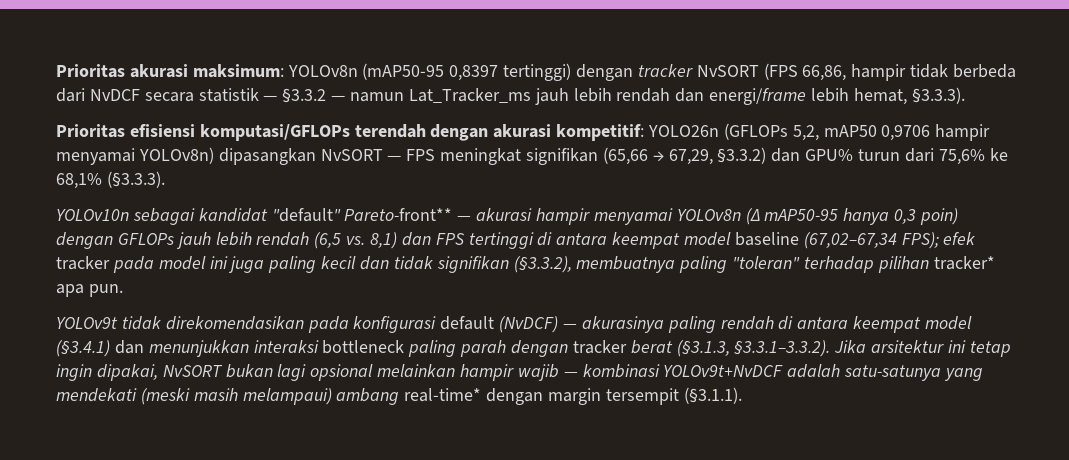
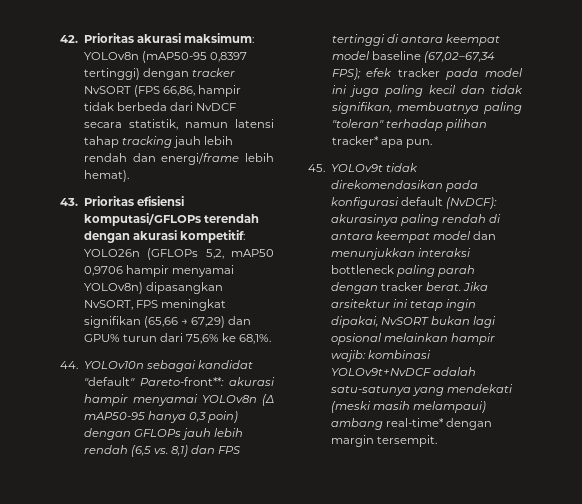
- Prioritas akurasi maksimum:
+ 42. Prioritas akurasi maksimum:
- YOLOv8n (mAP50-95 0,8397 tertinggi) dengan tracker NvSORT (FPS 66,86, hampir tidak berbeda dari NvDCF secara statistik — §3.3.2 — namun Lat_Tracker_ms jauh lebih rendah dan energi/frame lebih hemat, §3.3.3).
- Prioritas efisiensi komputasi/GFLOPs terendah dengan akurasi kompetitif:
+ YOLOv8n (mAP50-95 0,8397 tertinggi) dengan tracker NvSORT (FPS 66,86, hampir tidak berbeda dari NvDCF secara statistik, namun latensi tahap tracking jauh lebih rendah dan energi/frame lebih hemat).
+ 43. Prioritas efisiensi komputasi/GFLOPs terendah dengan akurasi kompetitif:
- YOLO26n (GFLOPs 5,2, mAP50 0,9706 hampir menyamai YOLOv8n) dipasangkan NvSORT — FPS meningkat signifikan (65,66 → 67,29, §3.3.2) dan GPU% turun dari 75,6% ke 68,1% (§3.3.3).
- YOLOv10n sebagai kandidat "default" Pareto-front** — akurasi hampir menyamai YOLOv8n (Δ mAP50-95 hanya 0,3 poin) dengan GFLOPs jauh lebih rendah (6,5 vs. 8,1) dan FPS tertinggi di antara keempat model baseline (67,02–67,34 FPS);
+ YOLO26n (GFLOPs 5,2, mAP50 0,9706 hampir menyamai YOLOv8n) dipasangkan NvSORT, FPS meningkat signifikan (65,66 → 67,29) dan GPU% turun dari 75,6% ke 68,1%.
+ 44. YOLOv10n sebagai kandidat "default" Pareto-front**: akurasi hampir menyamai YOLOv8n (Δ mAP50-95 hanya 0,3 poin) dengan GFLOPs jauh lebih rendah (6,5 vs. 8,1) dan FPS tertinggi di antara keempat model baseline (67,02–67,34 FPS);
- efek tracker pada model ini juga paling kecil dan tidak signifikan (§3.3.2), membuatnya paling "toleran" terhadap pilihan tracker* apa pun.
+ efek tracker pada model ini juga paling kecil dan tidak signifikan, membuatnya paling "toleran" terhadap pilihan tracker* apa pun.
- YOLOv9t tidak direkomendasikan pada konfigurasi default (NvDCF) — akurasinya paling rendah di antara keempat model (§3.4.1) dan menunjukkan interaksi bottleneck paling parah dengan tracker berat (§3.1.3, §3.3.1–3.3.2). Jika arsitektur ini tetap ingin dipakai, NvSORT bukan lagi opsional melainkan hampir wajib — kombinasi YOLOv9t+NvDCF adalah satu-satunya yang mendekati (meski masih melampaui) ambang real-time* dengan margin tersempit (§3.1.1).
+ 45. YOLOv9t tidak direkomendasikan pada konfigurasi default (NvDCF): akurasinya paling rendah di antara keempat model dan menunjukkan interaksi bottleneck paling parah dengan tracker berat. Jika arsitektur ini tetap ingin dipakai, NvSORT bukan lagi opsional melainkan hampir wajib: kombinasi YOLOv9t+NvDCF adalah satu-satunya yang mendekati (meski masih melampaui) ambang real-time* dengan margin tersempit.

